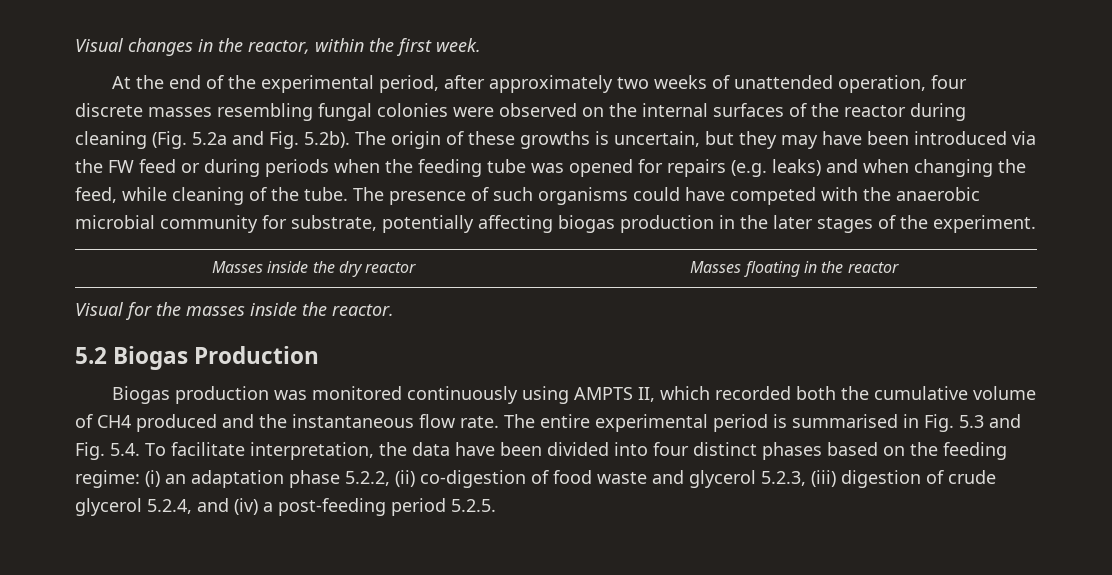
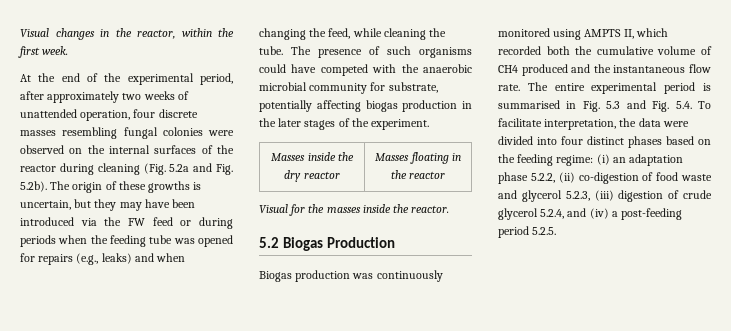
- At the end of the experimental period, after approximately two weeks of unattended operation, four discrete masses resembling fungal colonies were observed on the internal surfaces of the reactor during cleaning (Fig. 5.2a and Fig. 5.2b). The origin of these growths is uncertain, but they may have been introduced via the FW feed or during periods when the feeding tube was opened for repairs (e.g. leaks) and when changing the feed, while cleaning of the tube.
+ At the end of the experimental period, after approximately two weeks of unattended operation, four discrete masses resembling fungal colonies were observed on the internal surfaces of the reactor during cleaning (Fig. 5.2a and Fig. 5.2b). The origin of these growths is uncertain, but they may have been introduced via the FW feed or during periods when the feeding tube was opened for repairs (e.g., leaks) and when changing the feed, while cleaning the tube.
- Biogas production was monitored continuously using AMPTS II, which recorded both the cumulative volume of CH4 produced and the instantaneous flow rate.
+ Biogas production was continuously monitored using AMPTS II, which recorded both the cumulative volume of CH4 produced and the instantaneous flow rate.
- The entire experimental period is summarised in Fig. 5.3 and Fig. 5.4. To facilitate interpretation, the data have been divided into four distinct phases based on the feeding regime: (i) an adaptation phase 5.2.2, (ii) co-digestion of food waste and glycerol 5.2.3, (iii) digestion of crude glycerol 5.2.4, and (iv) a post-feeding period 5.2.5.
+ The entire experimental period is summarised in Fig. 5.3 and Fig. 5.4. To facilitate interpretation, the data were divided into four distinct phases based on the feeding regime: (i) an adaptation phase 5.2.2, (ii) co-digestion of food waste and glycerol 5.2.3, (iii) digestion of crude glycerol 5.2.4, and (iv) a post-feeding period 5.2.5.

